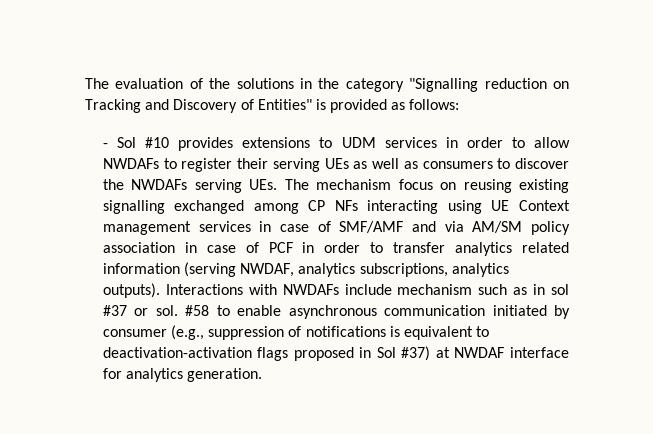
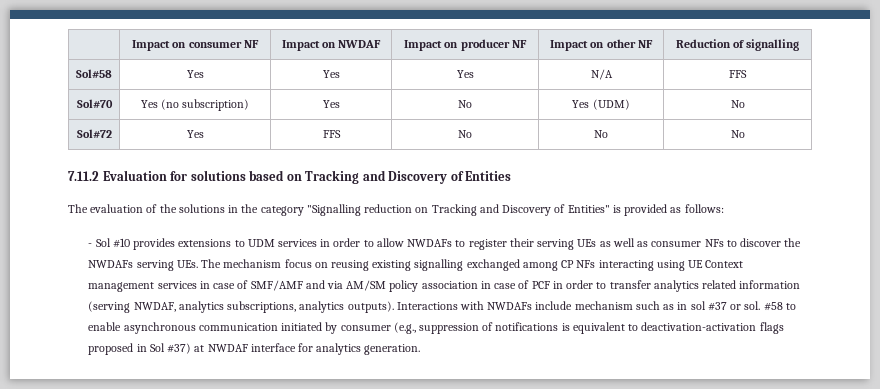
+ | Impact on consumer NF | Impact on NWDAF | Impact on producer NF | Impact on other NF | Reduction of signalling
+ Sol#58 | Yes | Yes | Yes | N/A | FFS
+ Sol#70 | Yes (no subscription) | Yes | No | Yes (UDM) | No
+ Sol#72 | Yes | FFS | No | No | No
+ 7.11.2 Evaluation for solutions based on Tracking and Discovery of Entities
- - Sol #10 provides extensions to UDM services in order to allow NWDAFs to register their serving UEs as well as consumers to discover the NWDAFs serving UEs. The mechanism focus on reusing existing signalling exchanged among CP NFs interacting using UE Context management services in case of SMF/AMF and via AM/SM policy association in case of PCF in order to transfer analytics related information (serving NWDAF, analytics subscriptions, analytics outputs).
+ - Sol #10 provides extensions to UDM services in order to allow NWDAFs to register their serving UEs as well as consumer NFs to discover the NWDAFs serving UEs. The mechanism focus on reusing existing signalling exchanged among CP NFs interacting using UE Context management services in case of SMF/AMF and via AM/SM policy association in case of PCF in order to transfer analytics related information (serving NWDAF, analytics subscriptions, analytics outputs).

